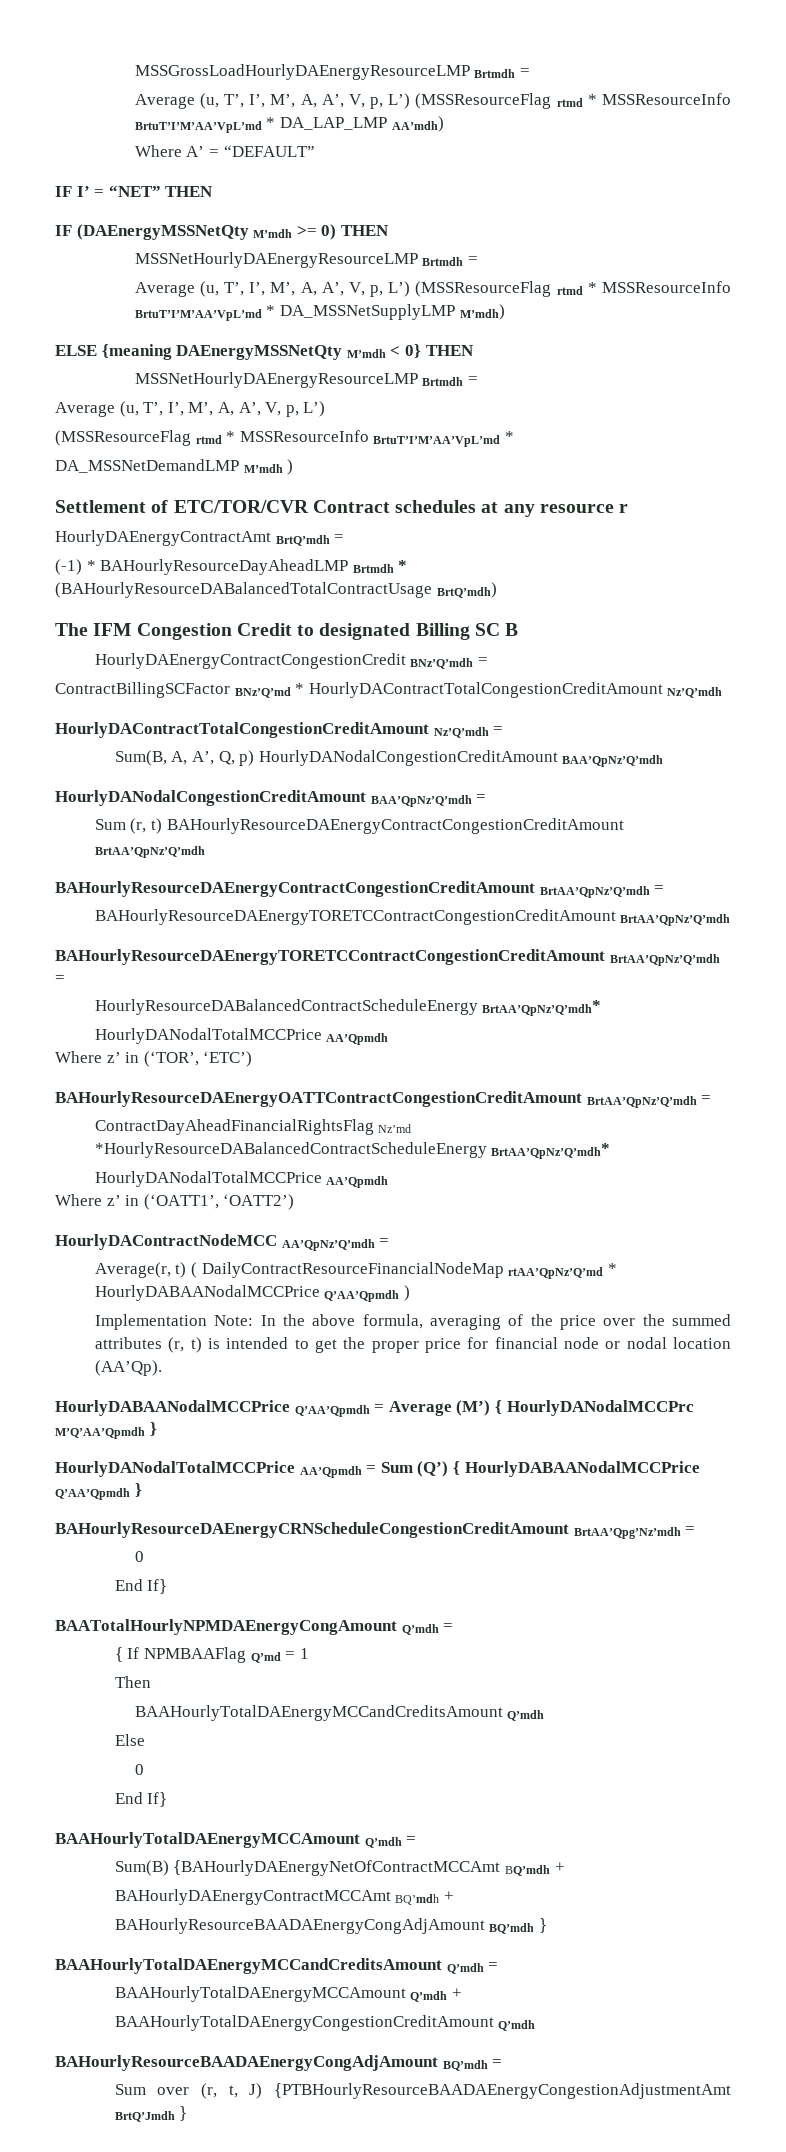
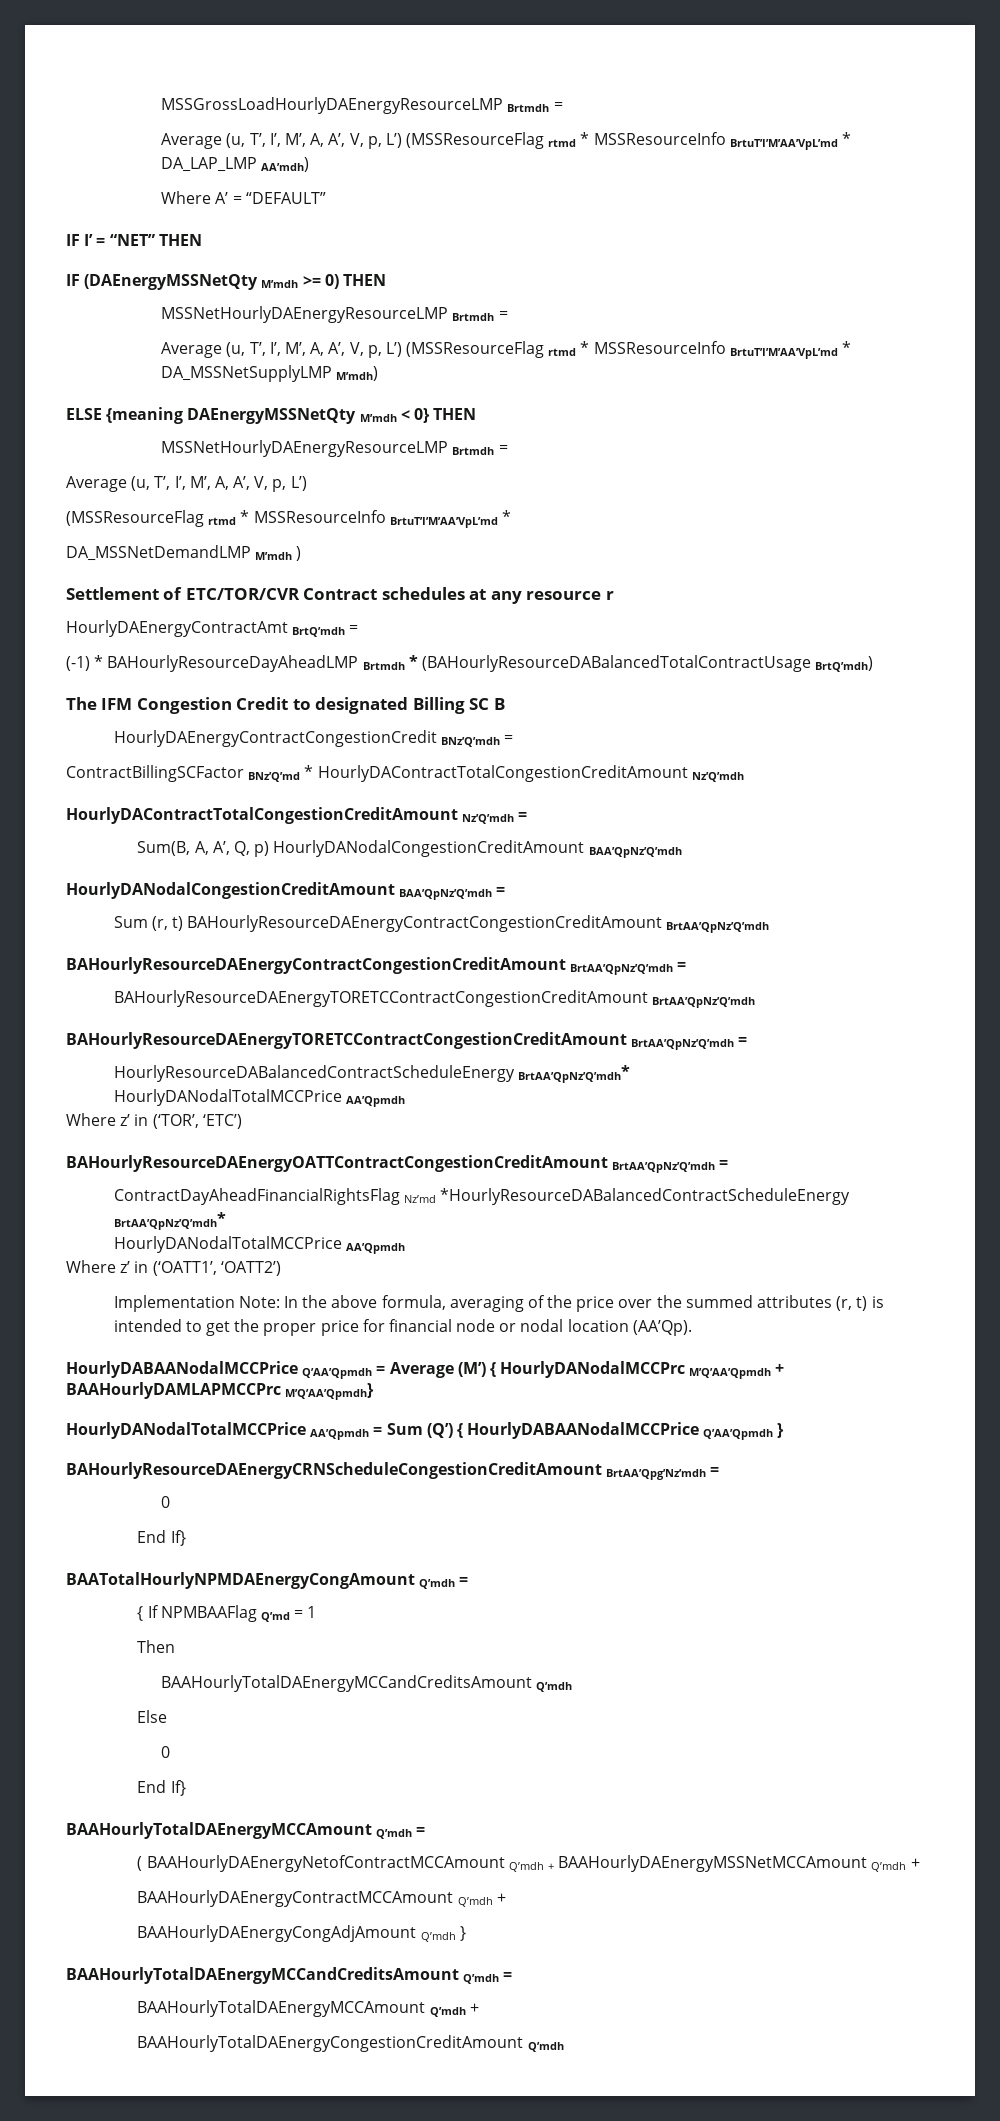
- HourlyDAContractNodeMCC AA’QpNz’Q’mdh =
- Average(r, t) ( DailyContractResourceFinancialNodeMap rtAA’QpNz’Q’md * HourlyDABAANodalMCCPrice Q’AA’Qpmdh )
- HourlyDABAANodalMCCPrice Q’AA’Qpmdh = Average (M’) { HourlyDANodalMCCPrc M’Q’AA’Qpmdh }
+ HourlyDABAANodalMCCPrice Q’AA’Qpmdh = Average (M’) { HourlyDANodalMCCPrc M’Q’AA’Qpmdh + BAAHourlyDAMLAPMCCPrc M’Q’AA’Qpmdh}
- Sum(B) {BAHourlyDAEnergyNetOfContractMCCAmt BQ’mdh +
- BAHourlyDAEnergyContractMCCAmt BQ’mdh +
- BAHourlyResourceBAADAEnergyCongAdjAmount BQ’mdh }
+ ( BAAHourlyDAEnergyNetofContractMCCAmount Q’mdh + BAAHourlyDAEnergyMSSNetMCCAmount Q’mdh +
+ BAAHourlyDAEnergyContractMCCAmount Q’mdh +
+ BAAHourlyDAEnergyCongAdjAmount Q’mdh }
- BAHourlyResourceBAADAEnergyCongAdjAmount BQ’mdh =
- Sum over (r, t, J) {PTBHourlyResourceBAADAEnergyCongestionAdjustmentAmt BrtQ’Jmdh }

